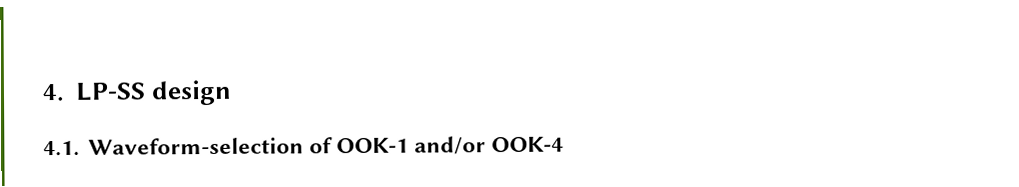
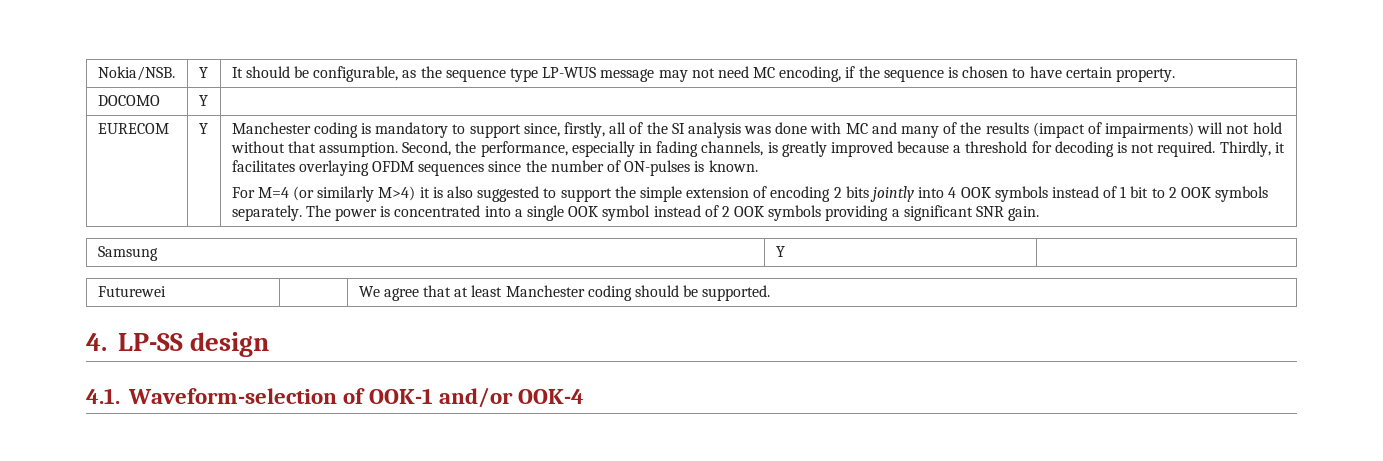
+ Nokia/NSB. | Y | It should be configurable, as the sequence type LP-WUS message may not need MC encoding, if the sequence is chosen to have certain property.
+ DOCOMO | Y |
+ EURECOM | Y | Manchester coding is mandatory to support since, firstly, all of the SI analysis was done with MC and many of the results (impact of impairments) will not hold without that assumption. Second, the performance, especially in fading channels, is greatly improved because a threshold for decoding is not required. Thirdly, it facilitates overlaying OFDM sequences since the number of ON-pulses is known.
+ For M=4 (or similarly M>4) it is also suggested to support the simple extension of encoding 2 bits jointly into 4 OOK symbols instead of 1 bit to 2 OOK symbols separately. The power is concentrated into a single OOK symbol instead of 2 OOK symbols providing a significant SNR gain.
+ Samsung | Y |
+ Futurewei | | We agree that at least Manchester coding should be supported.

